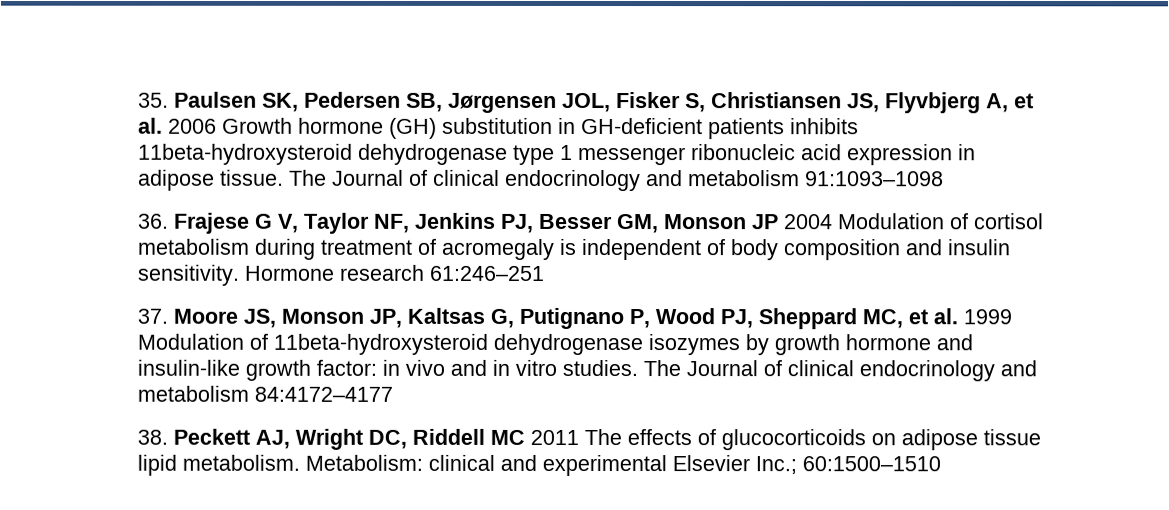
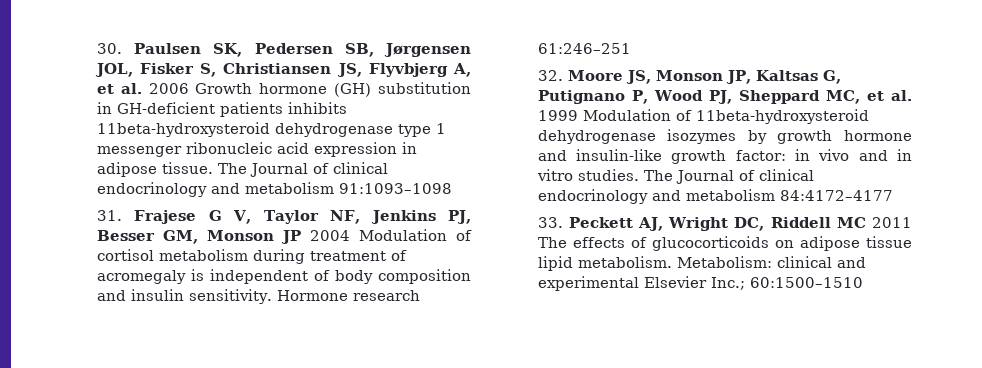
- 35. Paulsen SK, Pedersen SB, Jørgensen JOL, Fisker S, Christiansen JS, Flyvbjerg A, et al. 2006 Growth hormone (GH) substitution in GH-deficient patients inhibits 11beta-hydroxysteroid dehydrogenase type 1 messenger ribonucleic acid expression in adipose tissue.
+ 30. Paulsen SK, Pedersen SB, Jørgensen JOL, Fisker S, Christiansen JS, Flyvbjerg A, et al. 2006 Growth hormone (GH) substitution in GH-deficient patients inhibits 11beta-hydroxysteroid dehydrogenase type 1 messenger ribonucleic acid expression in adipose tissue.
- 36. Frajese G V, Taylor NF, Jenkins PJ, Besser GM, Monson JP 2004 Modulation of cortisol metabolism during treatment of acromegaly is independent of body composition and insulin sensitivity.
+ 31. Frajese G V, Taylor NF, Jenkins PJ, Besser GM, Monson JP 2004 Modulation of cortisol metabolism during treatment of acromegaly is independent of body composition and insulin sensitivity.
- 37. Moore JS, Monson JP, Kaltsas G, Putignano P, Wood PJ, Sheppard MC, et al. 1999 Modulation of 11beta-hydroxysteroid dehydrogenase isozymes by growth hormone and insulin-like growth factor: in vivo and in vitro studies.
+ 32. Moore JS, Monson JP, Kaltsas G, Putignano P, Wood PJ, Sheppard MC, et al. 1999 Modulation of 11beta-hydroxysteroid dehydrogenase isozymes by growth hormone and insulin-like growth factor: in vivo and in vitro studies.
- 38. Peckett AJ, Wright DC, Riddell MC 2011 The effects of glucocorticoids on adipose tissue lipid metabolism.
+ 33. Peckett AJ, Wright DC, Riddell MC 2011 The effects of glucocorticoids on adipose tissue lipid metabolism.

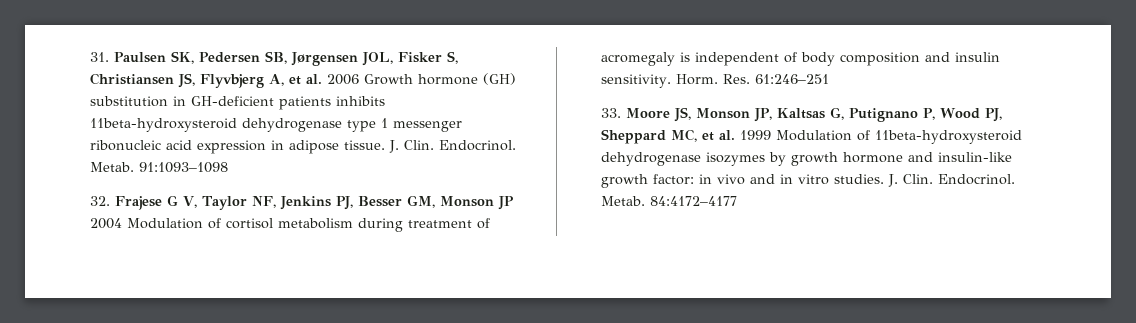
- 30. Paulsen SK, Pedersen SB, Jørgensen JOL, Fisker S, Christiansen JS, Flyvbjerg A, et al. 2006 Growth hormone (GH) substitution in GH-deficient patients inhibits 11beta-hydroxysteroid dehydrogenase type 1 messenger ribonucleic acid expression in adipose tissue.
+ 31. Paulsen SK, Pedersen SB, Jørgensen JOL, Fisker S, Christiansen JS, Flyvbjerg A, et al. 2006 Growth hormone (GH) substitution in GH-deficient patients inhibits 11beta-hydroxysteroid dehydrogenase type 1 messenger ribonucleic acid expression in adipose tissue.
- The Journal of clinical endocrinology and metabolism 91:1093–1098
+ J. Clin. Endocrinol. Metab. 91:1093–1098
- 31. Frajese G V, Taylor NF, Jenkins PJ, Besser GM, Monson JP 2004 Modulation of cortisol metabolism during treatment of acromegaly is independent of body composition and insulin sensitivity.
+ 32. Frajese G V, Taylor NF, Jenkins PJ, Besser GM, Monson JP 2004 Modulation of cortisol metabolism during treatment of acromegaly is independent of body composition and insulin sensitivity.
- Hormone research 61:246–251
+ Horm. Res. 61:246–251
- 32. Moore JS, Monson JP, Kaltsas G, Putignano P, Wood PJ, Sheppard MC, et al. 1999 Modulation of 11beta-hydroxysteroid dehydrogenase isozymes by growth hormone and insulin-like growth factor: in vivo and in vitro studies.
+ 33. Moore JS, Monson JP, Kaltsas G, Putignano P, Wood PJ, Sheppard MC, et al. 1999 Modulation of 11beta-hydroxysteroid dehydrogenase isozymes by growth hormone and insulin-like growth factor: in vivo and in vitro studies.
- The Journal of clinical endocrinology and metabolism 84:4172–4177
- 33. Peckett AJ, Wright DC, Riddell MC 2011 The effects of glucocorticoids on adipose tissue lipid metabolism. Metabolism: clinical and experimental Elsevier Inc.; 60:1500–1510
+ J. Clin. Endocrinol. Metab. 84:4172–4177

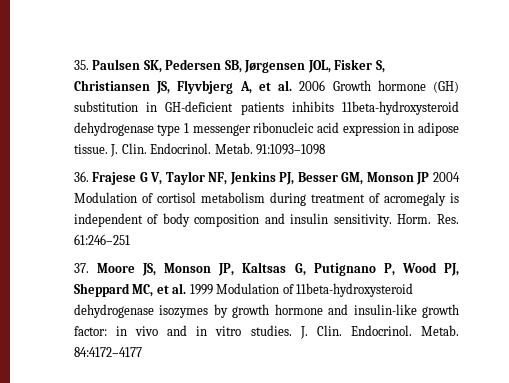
- 31. Paulsen SK, Pedersen SB, Jørgensen JOL, Fisker S, Christiansen JS, Flyvbjerg A, et al. 2006 Growth hormone (GH) substitution in GH-deficient patients inhibits 11beta-hydroxysteroid dehydrogenase type 1 messenger ribonucleic acid expression in adipose tissue.
+ 35. Paulsen SK, Pedersen SB, Jørgensen JOL, Fisker S, Christiansen JS, Flyvbjerg A, et al. 2006 Growth hormone (GH) substitution in GH-deficient patients inhibits 11beta-hydroxysteroid dehydrogenase type 1 messenger ribonucleic acid expression in adipose tissue.
- 32. Frajese G V, Taylor NF, Jenkins PJ, Besser GM, Monson JP 2004 Modulation of cortisol metabolism during treatment of acromegaly is independent of body composition and insulin sensitivity.
+ 36. Frajese G V, Taylor NF, Jenkins PJ, Besser GM, Monson JP 2004 Modulation of cortisol metabolism during treatment of acromegaly is independent of body composition and insulin sensitivity.
- 33. Moore JS, Monson JP, Kaltsas G, Putignano P, Wood PJ, Sheppard MC, et al. 1999 Modulation of 11beta-hydroxysteroid dehydrogenase isozymes by growth hormone and insulin-like growth factor: in vivo and in vitro studies.
+ 37. Moore JS, Monson JP, Kaltsas G, Putignano P, Wood PJ, Sheppard MC, et al. 1999 Modulation of 11beta-hydroxysteroid dehydrogenase isozymes by growth hormone and insulin-like growth factor: in vivo and in vitro studies.

